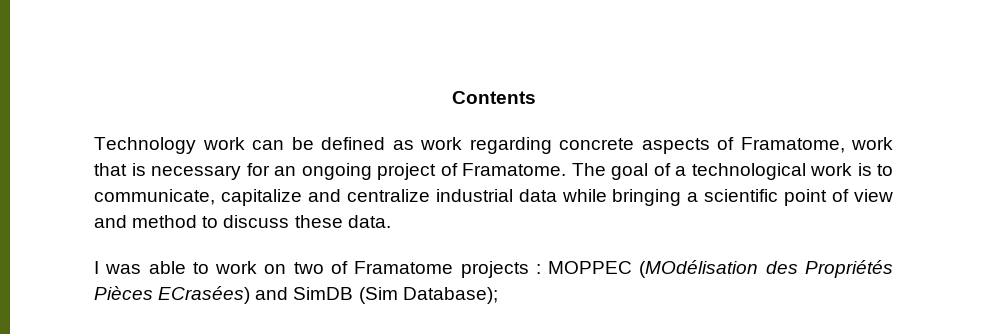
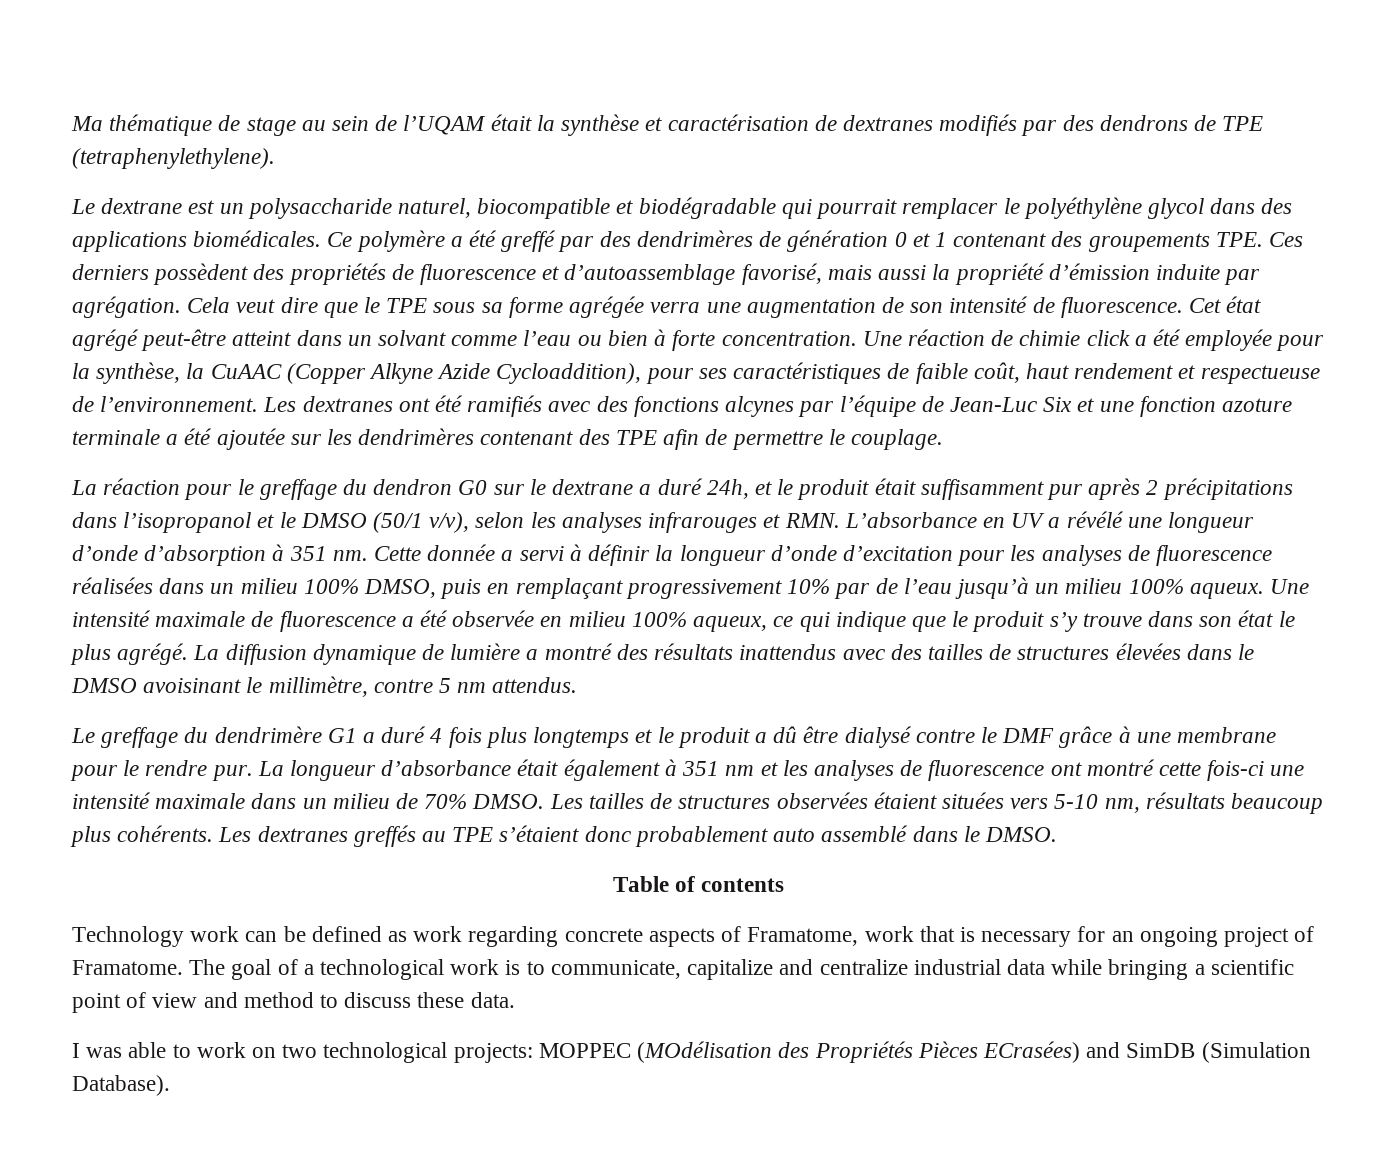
- Contents
+ Ma thématique de stage au sein de l’UQAM était la synthèse et caractérisation de dextranes modifiés par des dendrons de TPE (tetraphenylethylene).
+ Le dextrane est un polysaccharide naturel, biocompatible et biodégradable qui pourrait remplacer le polyéthylène glycol dans des applications biomédicales. Ce polymère a été greffé par des dendrimères de génération 0 et 1 contenant des groupements TPE. Ces derniers possèdent des propriétés de fluorescence et d’autoassemblage favorisé, mais aussi la propriété d’émission induite par agrégation. Cela veut dire que le TPE sous sa forme agrégée verra une augmentation de son intensité de fluorescence. Cet état agrégé peut-être atteint dans un solvant comme l’eau ou bien à forte concentration. Une réaction de chimie click a été employée pour la synthèse, la CuAAC (Copper Alkyne Azide Cycloaddition), pour ses caractéristiques de faible coût, haut rendement et respectueuse de l’environnement. Les dextranes ont été ramifiés avec des fonctions alcynes par l’équipe de Jean-Luc Six et une fonction azoture terminale a été ajoutée sur les dendrimères contenant des TPE afin de permettre le couplage.
+ La réaction pour le greffage du dendron G0 sur le dextrane a duré 24h, et le produit était suffisamment pur après 2 précipitations dans l’isopropanol et le DMSO (50/1 v/v), selon les analyses infrarouges et RMN. L’absorbance en UV a révélé une longueur d’onde d’absorption à 351 nm. Cette donnée a servi à définir la longueur d’onde d’excitation pour les analyses de fluorescence réalisées dans un milieu 100% DMSO, puis en remplaçant progressivement 10% par de l’eau jusqu’à un milieu 100% aqueux. Une intensité maximale de fluorescence a été observée en milieu 100% aqueux, ce qui indique que le produit s’y trouve dans son état le plus agrégé. La diffusion dynamique de lumière a montré des résultats inattendus avec des tailles de structures élevées dans le DMSO avoisinant le millimètre, contre 5 nm attendus.
+ Le greffage du dendrimère G1 a duré 4 fois plus longtemps et le produit a dû être dialysé contre le DMF grâce à une membrane pour le rendre pur. La longueur d’absorbance était également à 351 nm et les analyses de fluorescence ont montré cette fois-ci une intensité maximale dans un milieu de 70% DMSO. Les tailles de structures observées étaient situées vers 5-10 nm, résultats beaucoup plus cohérents. Les dextranes greffés au TPE s’étaient donc probablement auto assemblé dans le DMSO.
+ Table of contents
- I was able to work on two of Framatome projects : MOPPEC (MOdélisation des Propriétés Pièces ECrasées) and SimDB (Sim Database);
+ I was able to work on two technological projects: MOPPEC (MOdélisation des Propriétés Pièces ECrasées) and SimDB (Simulation Database).

